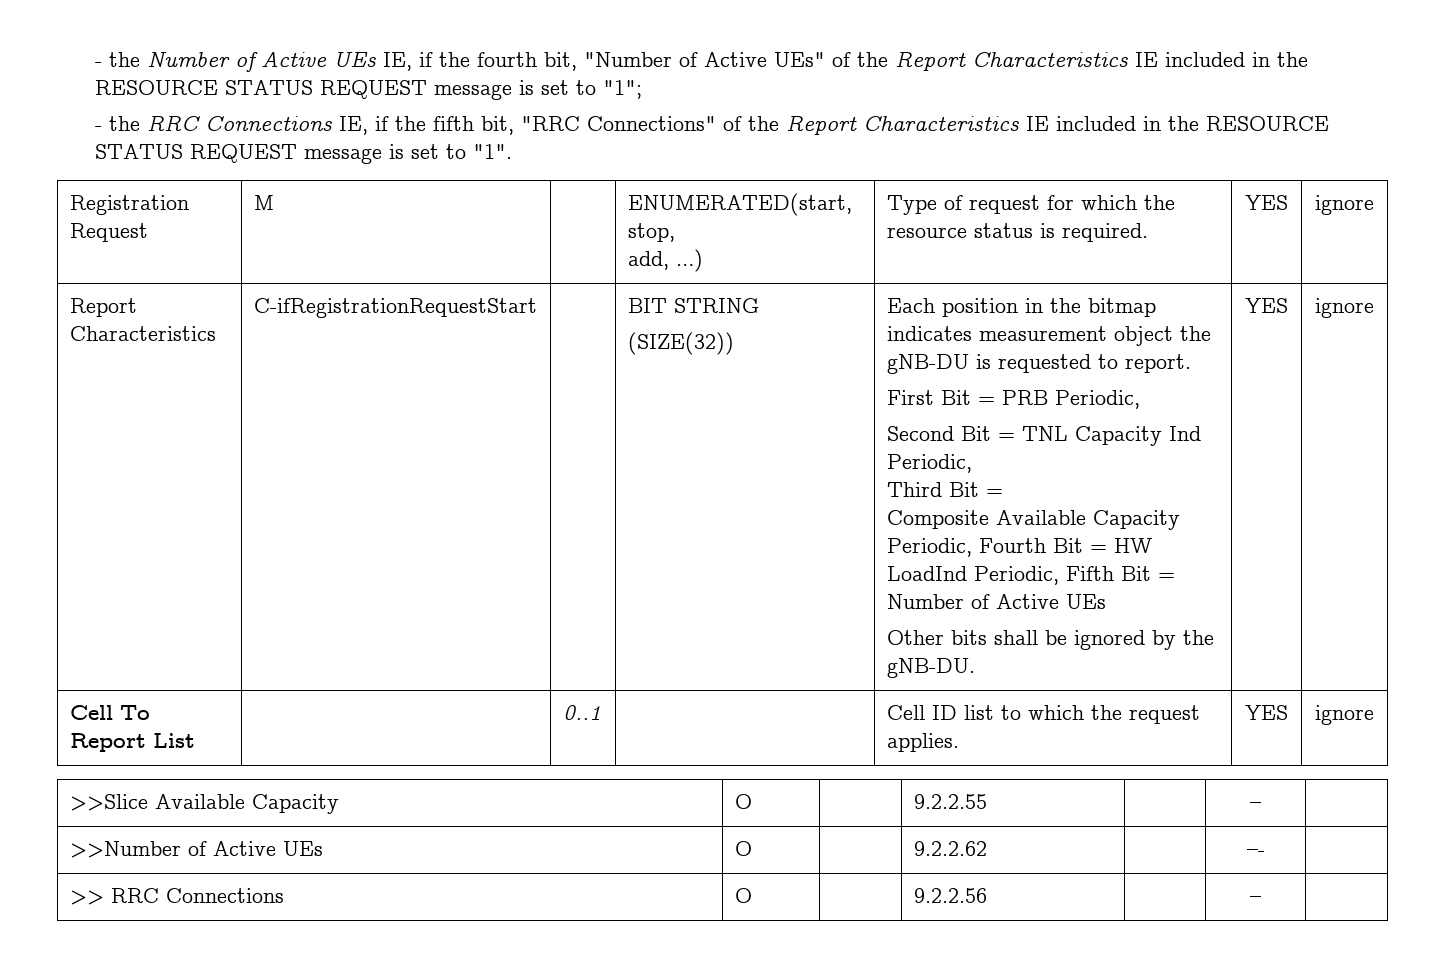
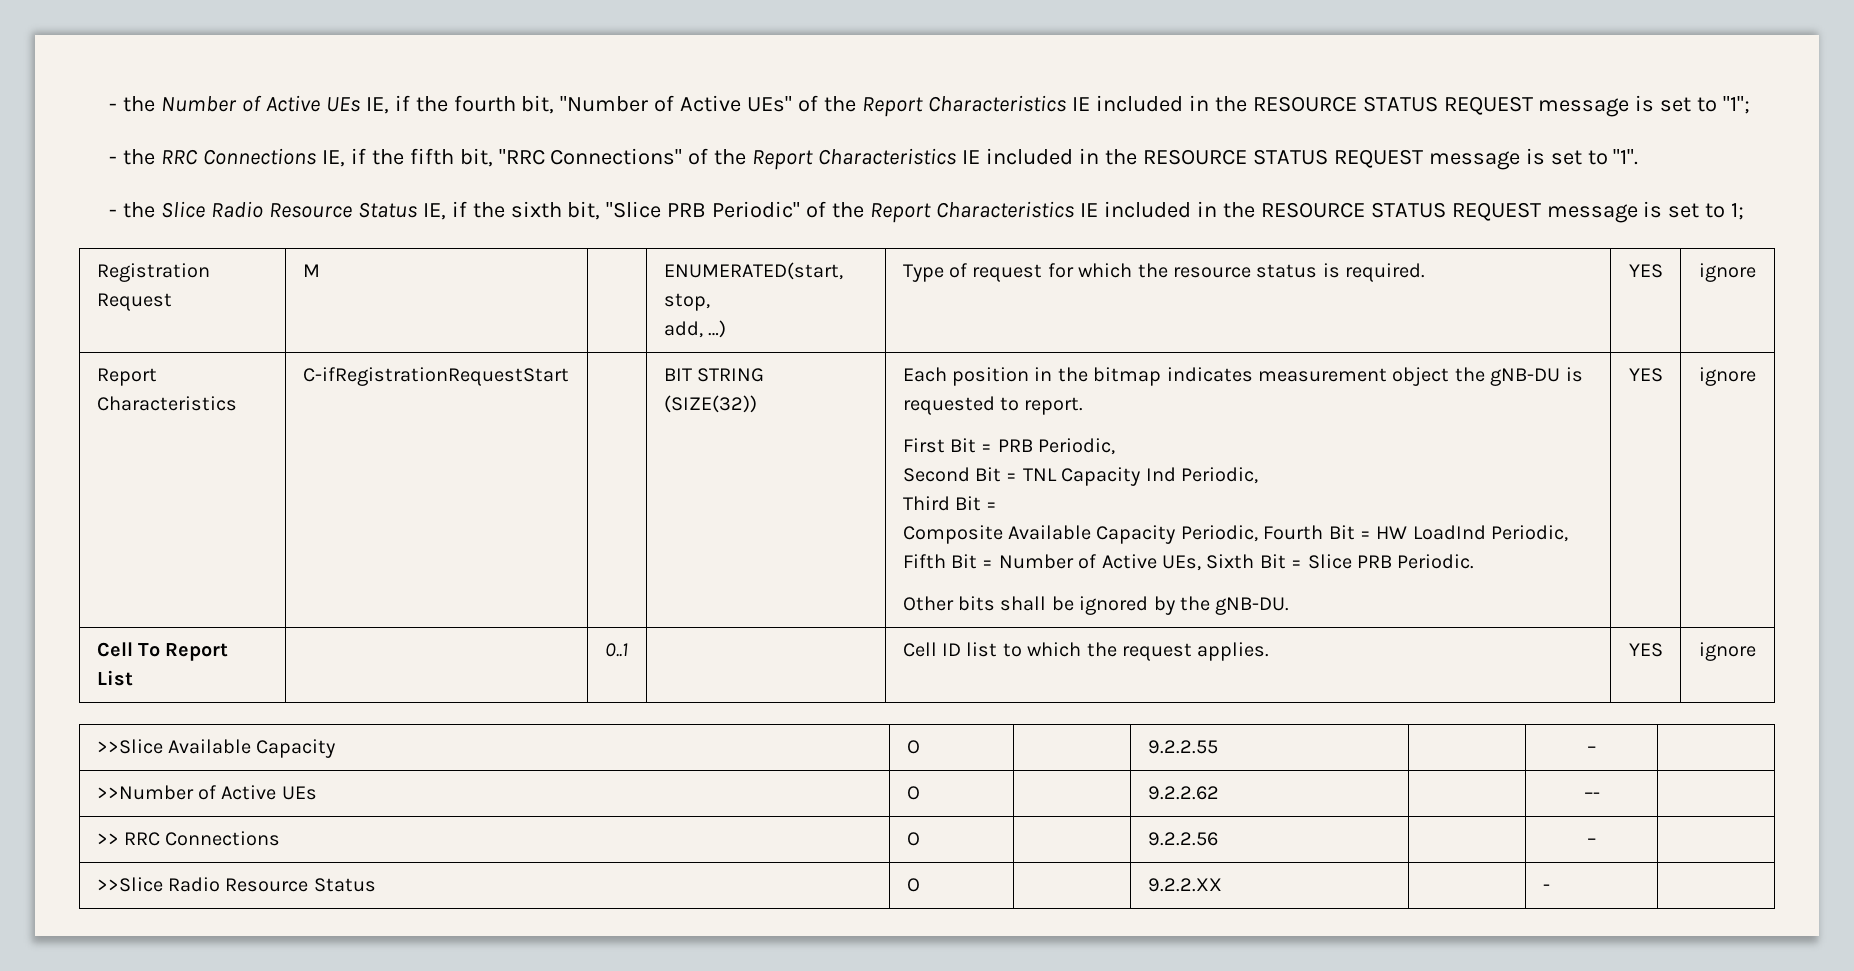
+ - the Slice Radio Resource Status IE, if the sixth bit, "Slice PRB Periodic" of the Report Characteristics IE included in the RESOURCE STATUS REQUEST message is set to 1;
- Composite Available Capacity Periodic, Fourth Bit = HW LoadInd Periodic, Fifth Bit = Number of Active UEs
+ Composite Available Capacity Periodic, Fourth Bit = HW LoadInd Periodic, Fifth Bit = Number of Active UEs, Sixth Bit = Slice PRB Periodic.
+ >>Slice Radio Resource Status | O | | 9.2.2.XX | | - |

